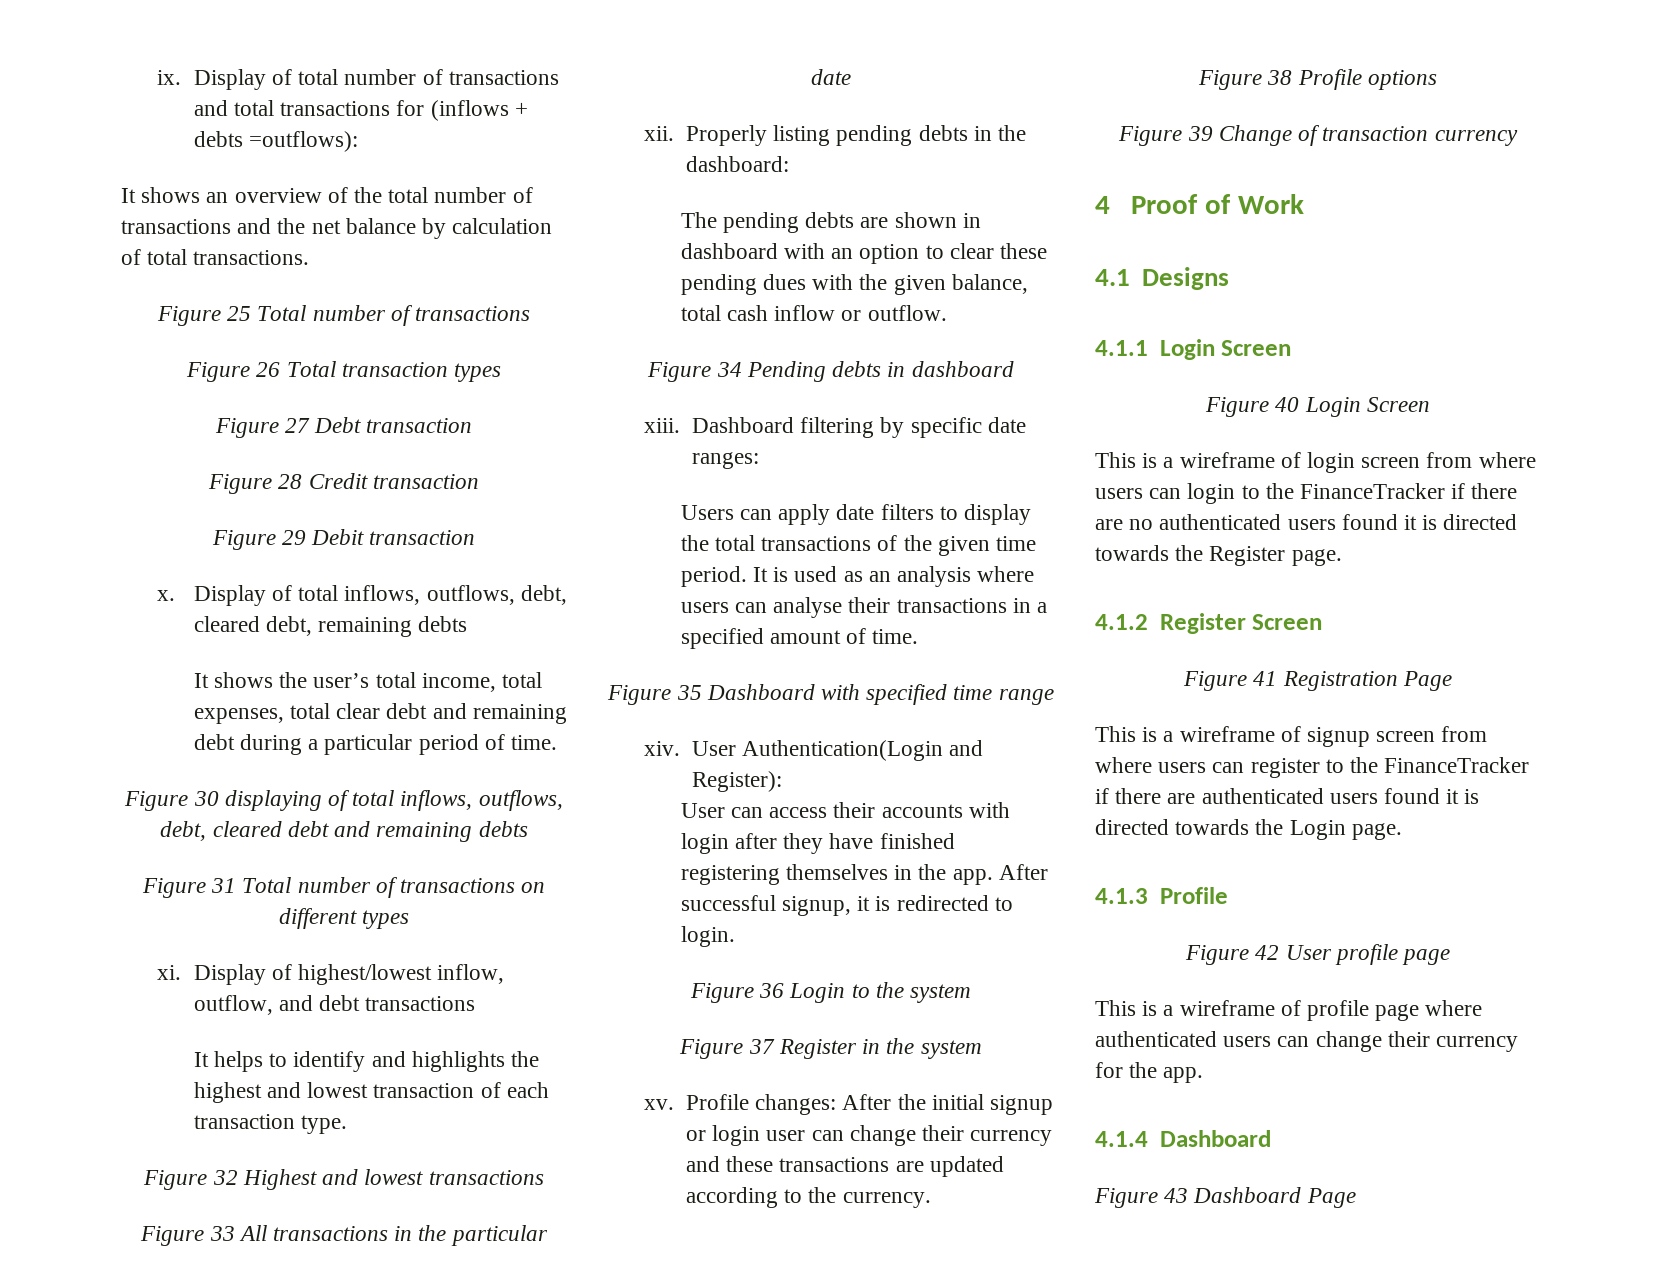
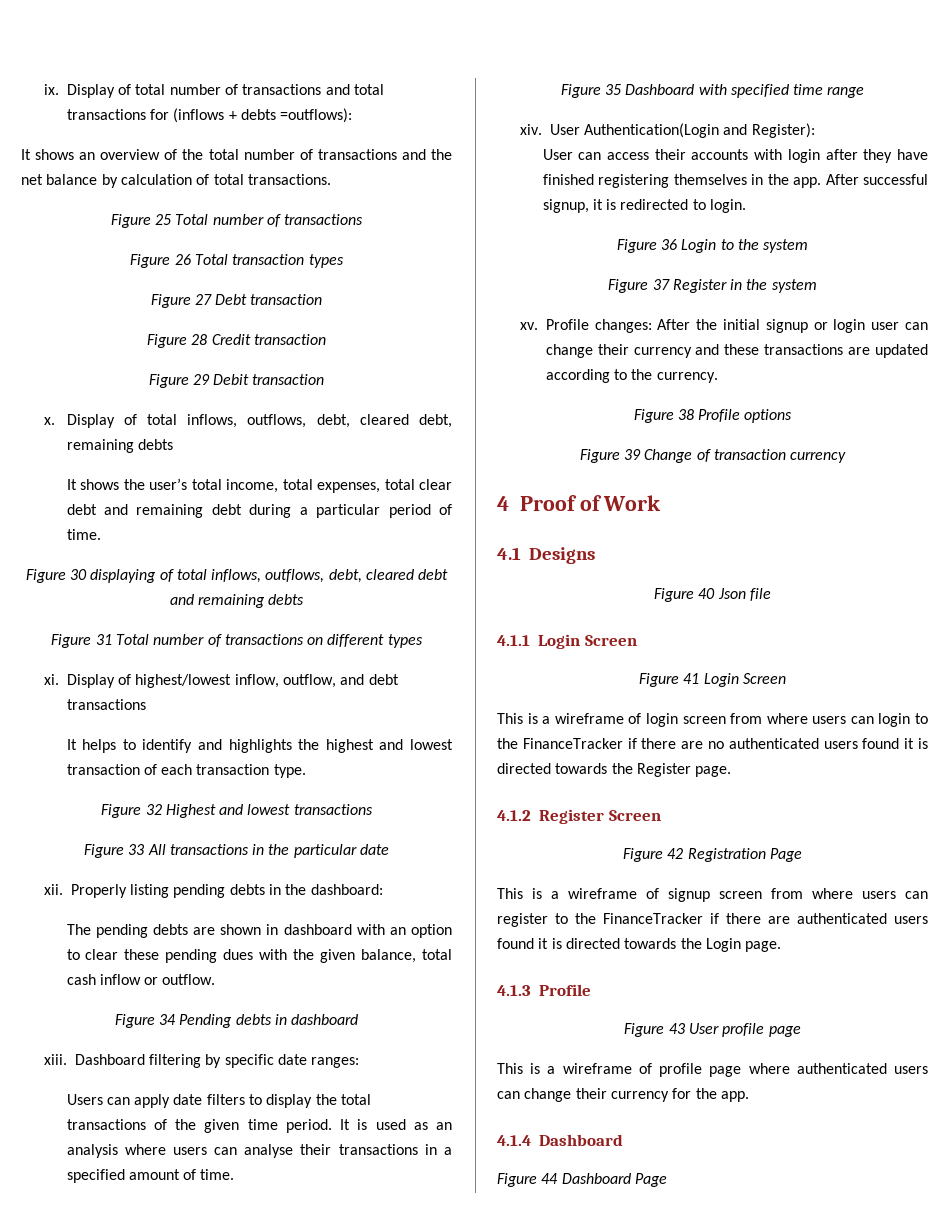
+ Figure 40 Json file
- Figure 40 Login Screen
+ Figure 41 Login Screen
- Figure 41 Registration Page
+ Figure 42 Registration Page
- Figure 42 User profile page
+ Figure 43 User profile page
- Figure 43 Dashboard Page
+ Figure 44 Dashboard Page

